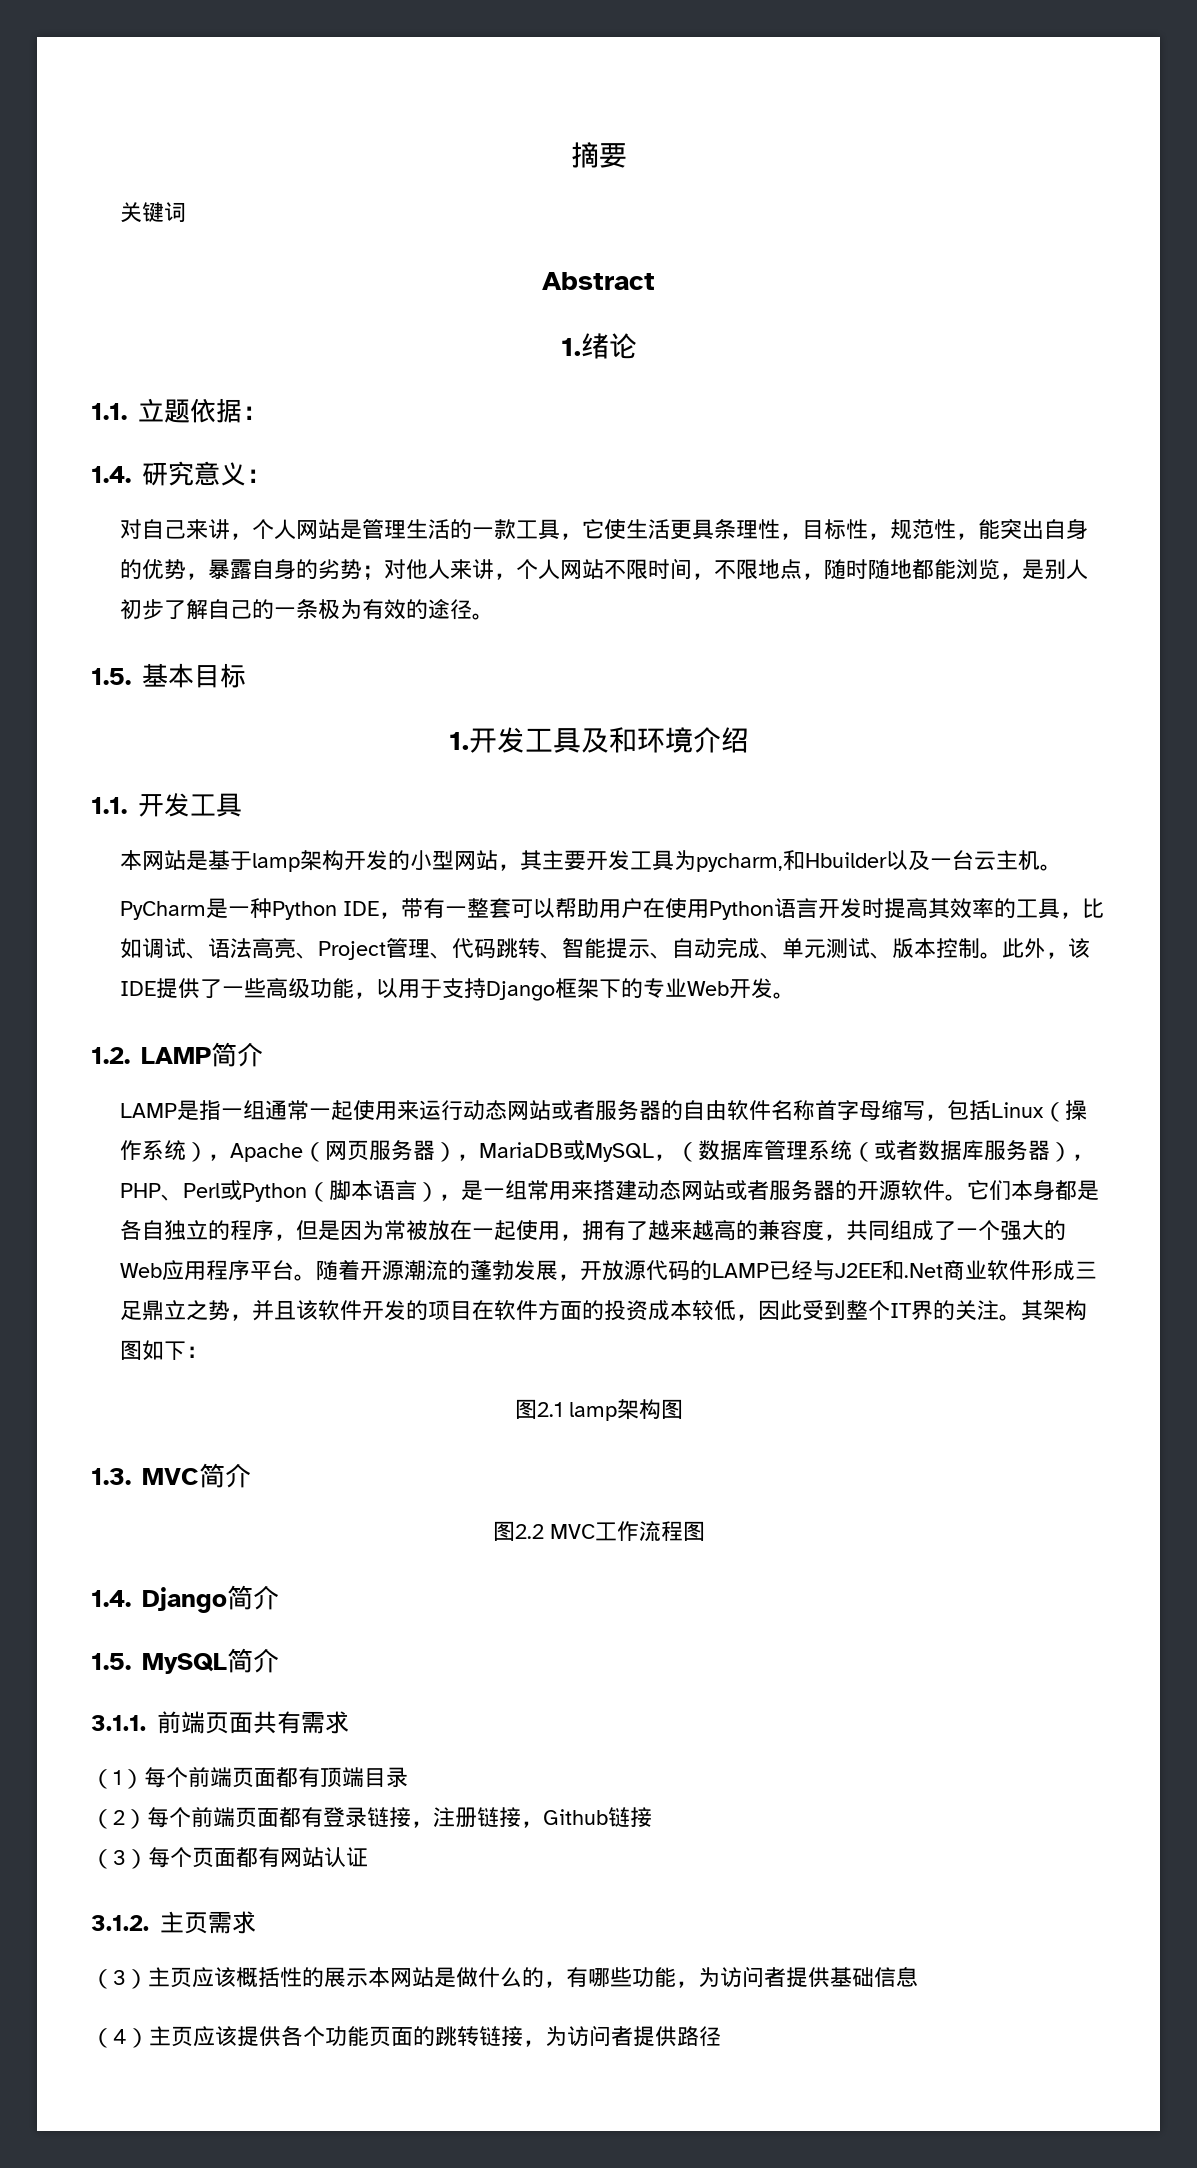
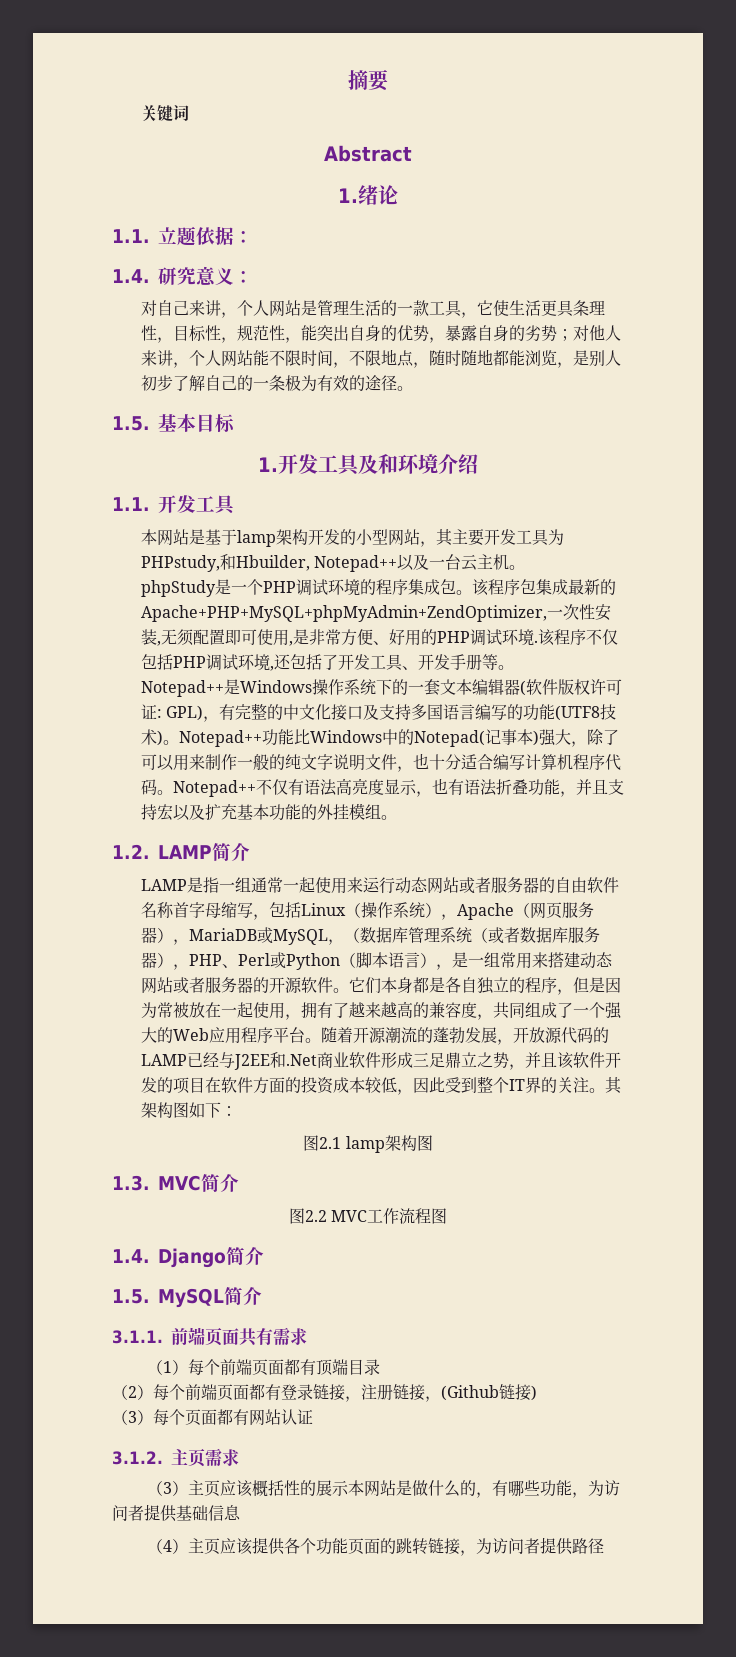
- 对自己来讲，个人网站是管理生活的一款工具，它使生活更具条理性，目标性，规范性，能突出自身的优势，暴露自身的劣势；对他人来讲，个人网站不限时间，不限地点，随时随地都能浏览，是别人初步了解自己的一条极为有效的途径。
+ 对自己来讲，个人网站是管理生活的一款工具，它使生活更具条理性，目标性，规范性，能突出自身的优势，暴露自身的劣势；对他人来讲，个人网站能不限时间，不限地点，随时随地都能浏览，是别人初步了解自己的一条极为有效的途径。
- 本网站是基于lamp架构开发的小型网站，其主要开发工具为pycharm,和Hbuilder以及一台云主机。
+ 本网站是基于lamp架构开发的小型网站，其主要开发工具为PHPstudy,和Hbuilder, Notepad++以及一台云主机。
- PyCharm是一种Python IDE，带有一整套可以帮助用户在使用Python语言开发时提高其效率的工具，比如调试、语法高亮、Project管理、代码跳转、智能提示、自动完成、单元测试、版本控制。此外，该IDE提供了一些高级功能，以用于支持Django框架下的专业Web开发。
+ phpStudy是一个PHP调试环境的程序集成包。该程序包集成最新的Apache+PHP+MySQL+phpMyAdmin+ZendOptimizer,一次性安装,无须配置即可使用,是非常方便、好用的PHP调试环境.该程序不仅包括PHP调试环境,还包括了开发工具、开发手册等。
+ Notepad++是Windows操作系统下的一套文本编辑器(软件版权许可证: GPL)，有完整的中文化接口及支持多国语言编写的功能(UTF8技术)。Notepad++功能比Windows中的Notepad(记事本)强大，除了可以用来制作一般的纯文字说明文件，也十分适合编写计算机程序代码。Notepad++不仅有语法高亮度显示，也有语法折叠功能，并且支持宏以及扩充基本功能的外挂模组。
- （2）每个前端页面都有登录链接，注册链接，Github链接
+ （2）每个前端页面都有登录链接，注册链接，(Github链接)

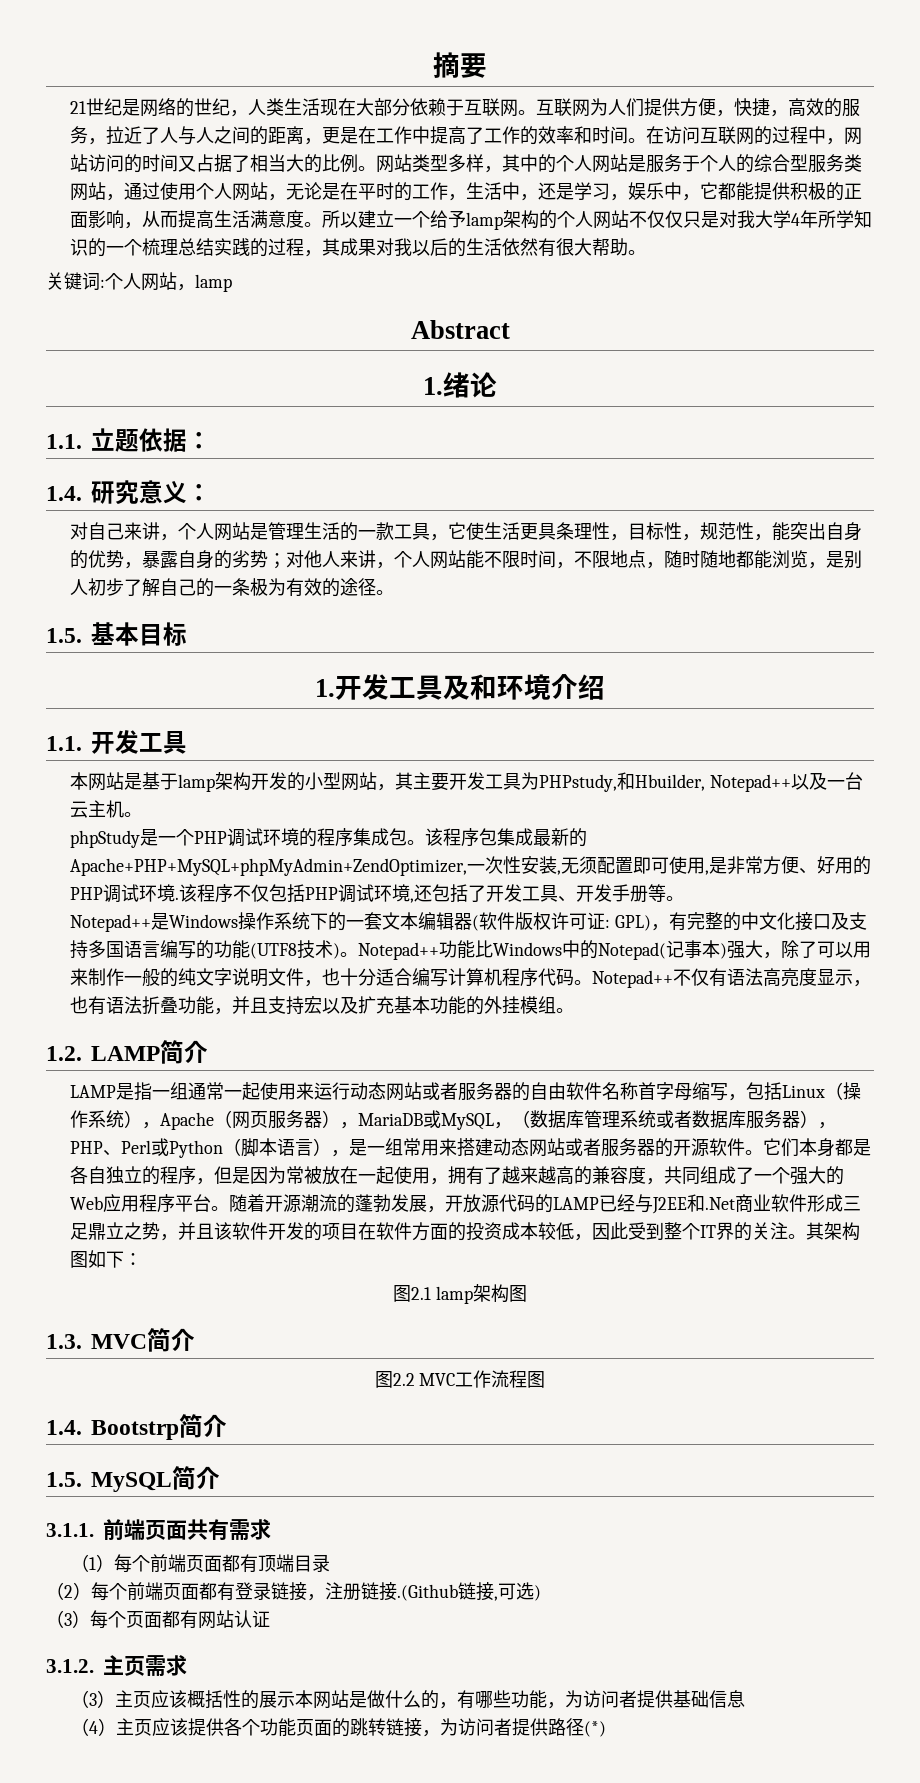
- 关键词
+ 21世纪是网络的世纪，人类生活现在大部分依赖于互联网。互联网为人们提供方便，快捷，高效的服务，拉近了人与人之间的距离，更是在工作中提高了工作的效率和时间。在访问互联网的过程中，网站访问的时间又占据了相当大的比例。网站类型多样，其中的个人网站是服务于个人的综合型服务类网站，通过使用个人网站，无论是在平时的工作，生活中，还是学习，娱乐中，它都能提供积极的正面影响，从而提高生活满意度。所以建立一个给予lamp架构的个人网站不仅仅只是对我大学4年所学知识的一个梳理总结实践的过程，其成果对我以后的生活依然有很大帮助。
+ 关键词:个人网站，lamp
- LAMP是指一组通常一起使用来运行动态网站或者服务器的自由软件名称首字母缩写，包括Linux（操作系统），Apache（网页服务器），MariaDB或MySQL，（数据库管理系统（或者数据库服务器），PHP、Perl或Python（脚本语言），是一组常用来搭建动态网站或者服务器的开源软件。
+ LAMP是指一组通常一起使用来运行动态网站或者服务器的自由软件名称首字母缩写，包括Linux（操作系统），Apache（网页服务器），MariaDB或MySQL，（数据库管理系统或者数据库服务器），PHP、Perl或Python（脚本语言），是一组常用来搭建动态网站或者服务器的开源软件。
- 1.4. Django简介
+ 1.4. Bootstrp简介
- （2）每个前端页面都有登录链接，注册链接，(Github链接)
+ （2）每个前端页面都有登录链接，注册链接.(Github链接,可选)
- （4）主页应该提供各个功能页面的跳转链接，为访问者提供路径
+ （4）主页应该提供各个功能页面的跳转链接，为访问者提供路径(*)

